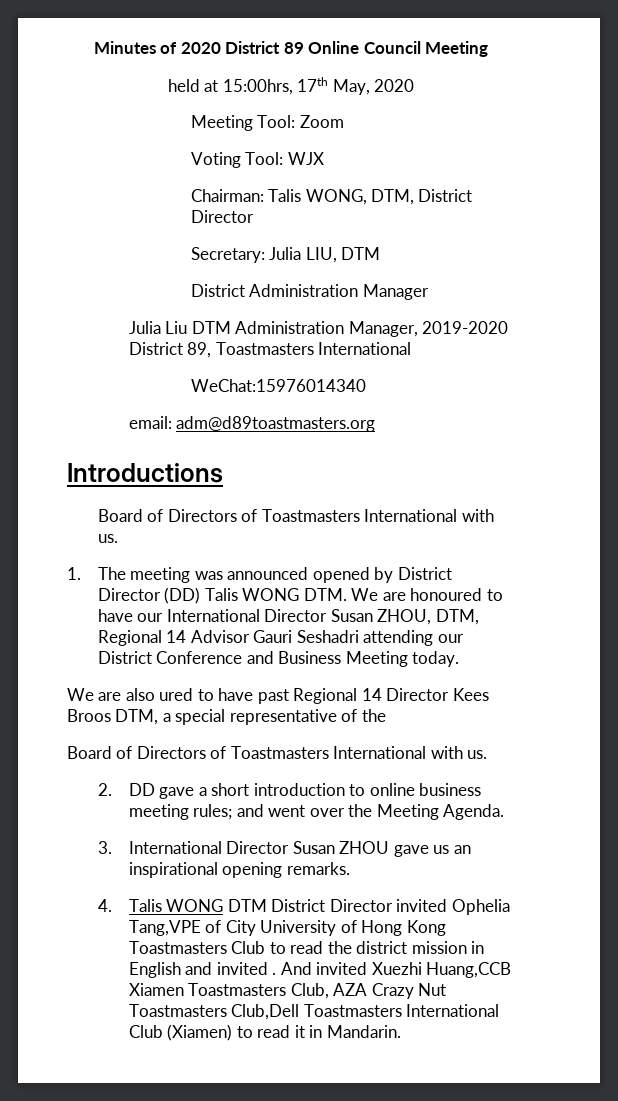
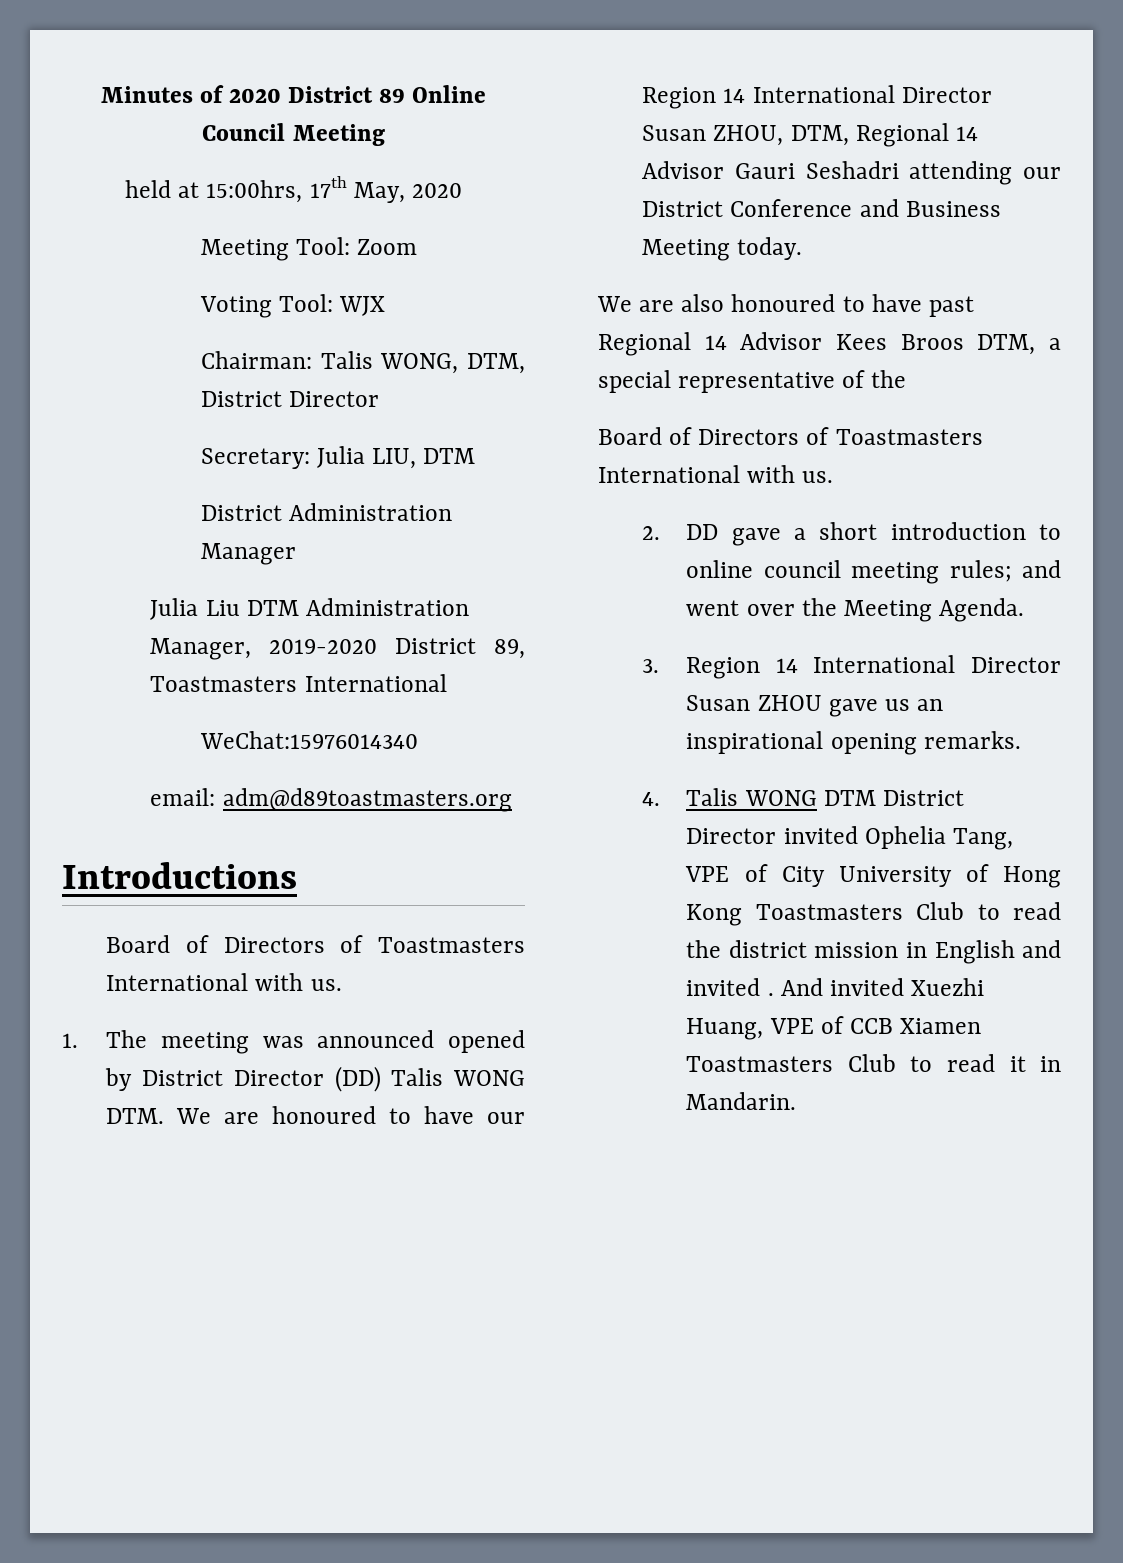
- 1. The meeting was announced opened by District Director (DD) Talis WONG DTM. We are honoured to have our International Director Susan ZHOU, DTM, Regional 14 Advisor Gauri Seshadri attending our District Conference and Business Meeting today.
+ 1. The meeting was announced opened by District Director (DD) Talis WONG DTM. We are honoured to have our Region 14 International Director Susan ZHOU, DTM, Regional 14 Advisor Gauri Seshadri attending our District Conference and Business Meeting today.
- We are also ured to have past Regional 14 Director Kees Broos DTM, a special representative of the
+ We are also honoured to have past Regional 14 Advisor Kees Broos DTM, a special representative of the
- 2. DD gave a short introduction to online business meeting rules; and went over the Meeting Agenda.
+ 2. DD gave a short introduction to online council meeting rules; and went over the Meeting Agenda.
- 3. International Director Susan ZHOU gave us an inspirational opening remarks.
+ 3. Region 14 International Director Susan ZHOU gave us an inspirational opening remarks.
- 4. Talis WONG DTM District Director invited Ophelia Tang,VPE of City University of Hong Kong Toastmasters Club to read the district mission in English and invited .
+ 4. Talis WONG DTM District Director invited Ophelia Tang, VPE of City University of Hong Kong Toastmasters Club to read the district mission in English and invited .
- And invited Xuezhi Huang,CCB Xiamen Toastmasters Club, AZA Crazy Nut Toastmasters Club,Dell Toastmasters International Club (Xiamen) to read it in Mandarin.
+ And invited Xuezhi Huang, VPE of CCB Xiamen Toastmasters Club to read it in Mandarin.

